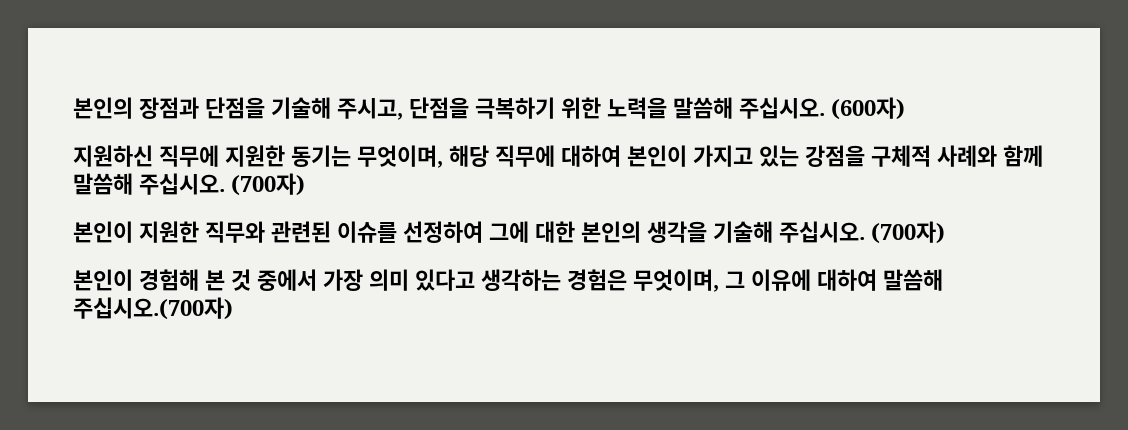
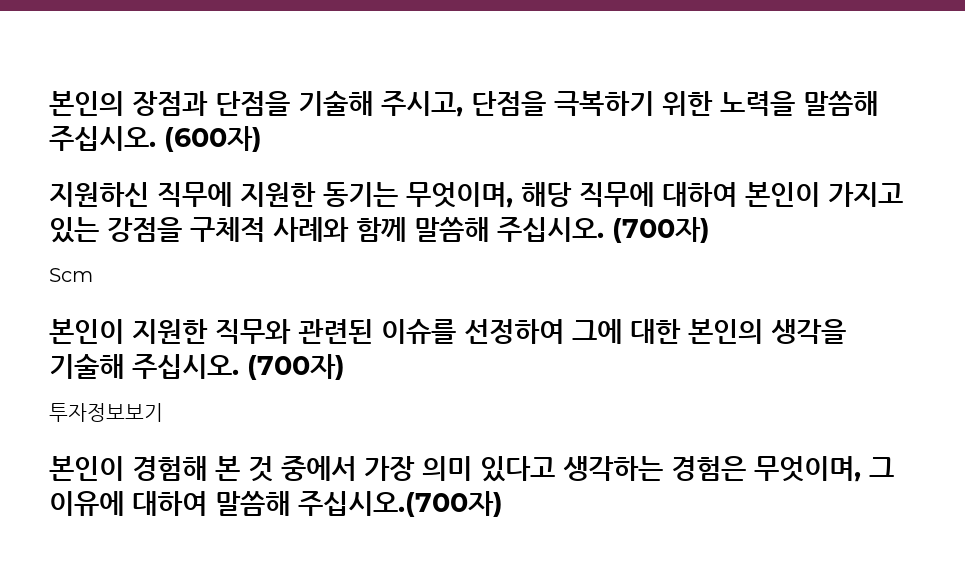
+ Scm
+ 투자정보보기

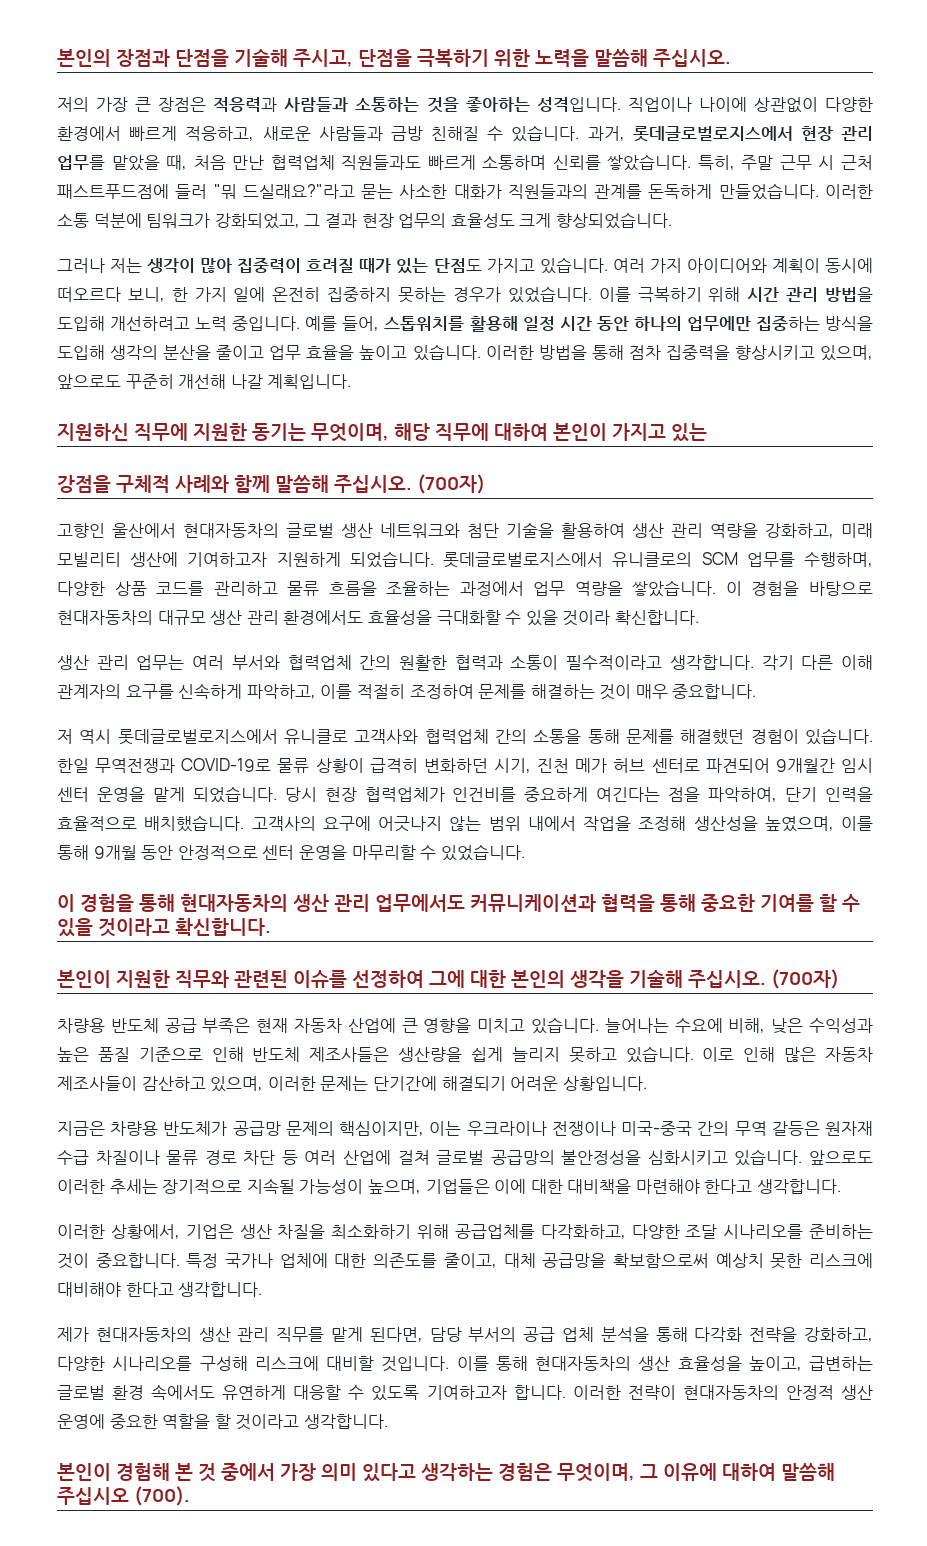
- 본인의 장점과 단점을 기술해 주시고, 단점을 극복하기 위한 노력을 말씀해 주십시오. (600자)
+ 본인의 장점과 단점을 기술해 주시고, 단점을 극복하기 위한 노력을 말씀해 주십시오.
+ 저의 가장 큰 장점은 적응력과 사람들과 소통하는 것을 좋아하는 성격입니다. 직업이나 나이에 상관없이 다양한 환경에서 빠르게 적응하고, 새로운 사람들과 금방 친해질 수 있습니다. 과거, 롯데글로벌로지스에서 현장 관리 업무를 맡았을 때, 처음 만난 협력업체 직원들과도 빠르게 소통하며 신뢰를 쌓았습니다. 특히, 주말 근무 시 근처 패스트푸드점에 들러 "뭐 드실래요?"라고 묻는 사소한 대화가 직원들과의 관계를 돈독하게 만들었습니다. 이러한 소통 덕분에 팀워크가 강화되었고, 그 결과 현장 업무의 효율성도 크게 향상되었습니다.
+ 그러나 저는 생각이 많아 집중력이 흐려질 때가 있는 단점도 가지고 있습니다. 여러 가지 아이디어와 계획이 동시에 떠오르다 보니, 한 가지 일에 온전히 집중하지 못하는 경우가 있었습니다. 이를 극복하기 위해 시간 관리 방법을 도입해 개선하려고 노력 중입니다. 예를 들어, 스톱워치를 활용해 일정 시간 동안 하나의 업무에만 집중하는 방식을 도입해 생각의 분산을 줄이고 업무 효율을 높이고 있습니다. 이러한 방법을 통해 점차 집중력을 향상시키고 있으며, 앞으로도 꾸준히 개선해 나갈 계획입니다.
- 지원하신 직무에 지원한 동기는 무엇이며, 해당 직무에 대하여 본인이 가지고 있는 강점을 구체적 사례와 함께 말씀해 주십시오.
+ 지원하신 직무에 지원한 동기는 무엇이며, 해당 직무에 대하여 본인이 가지고 있는
+ 강점을 구체적 사례와 함께 말씀해 주십시오.
- Scm
+ 고향인 울산에서 현대자동차의 글로벌 생산 네트워크와 첨단 기술을 활용하여 생산 관리 역량을 강화하고, 미래 모빌리티 생산에 기여하고자 지원하게 되었습니다. 롯데글로벌로지스에서 유니클로의 SCM 업무를 수행하며, 다양한 상품 코드를 관리하고 물류 흐름을 조율하는 과정에서 업무 역량을 쌓았습니다. 이 경험을 바탕으로 현대자동차의 대규모 생산 관리 환경에서도 효율성을 극대화할 수 있을 것이라 확신합니다.
+ 생산 관리 업무는 여러 부서와 협력업체 간의 원활한 협력과 소통이 필수적이라고 생각합니다. 각기 다른 이해 관계자의 요구를 신속하게 파악하고, 이를 적절히 조정하여 문제를 해결하는 것이 매우 중요합니다.
+ 저 역시 롯데글로벌로지스에서 유니클로 고객사와 협력업체 간의 소통을 통해 문제를 해결했던 경험이 있습니다. 한일 무역전쟁과 COVID-19로 물류 상황이 급격히 변화하던 시기, 진천 메가 허브 센터로 파견되어 9개월간 임시 센터 운영을 맡게 되었습니다. 당시 현장 협력업체가 인건비를 중요하게 여긴다는 점을 파악하여, 단기 인력을 효율적으로 배치했습니다. 고객사의 요구에 어긋나지 않는 범위 내에서 작업을 조정해 생산성을 높였으며, 이를 통해 9개월 동안 안정적으로 센터 운영을 마무리할 수 있었습니다.
+ 이 경험을 통해 현대자동차의 생산 관리 업무에서도 커뮤니케이션과 협력을 통해 중요한 기여를 할 수 있을 것이라고 확신합니다.
- 투자정보보기
+ 차량용 반도체 공급 부족은 현재 자동차 산업에 큰 영향을 미치고 있습니다. 늘어나는 수요에 비해, 낮은 수익성과 높은 품질 기준으로 인해 반도체 제조사들은 생산량을 쉽게 늘리지 못하고 있습니다. 이로 인해 많은 자동차 제조사들이 감산하고 있으며, 이러한 문제는 단기간에 해결되기 어려운 상황입니다.
+ 지금은 차량용 반도체가 공급망 문제의 핵심이지만, 이는 우크라이나 전쟁이나 미국-중국 간의 무역 갈등은 원자재 수급 차질이나 물류 경로 차단 등 여러 산업에 걸쳐 글로벌 공급망의 불안정성을 심화시키고 있습니다. 앞으로도 이러한 추세는 장기적으로 지속될 가능성이 높으며, 기업들은 이에 대한 대비책을 마련해야 한다고 생각합니다.
+ 이러한 상황에서, 기업은 생산 차질을 최소화하기 위해 공급업체를 다각화하고, 다양한 조달 시나리오를 준비하는 것이 중요합니다. 특정 국가나 업체에 대한 의존도를 줄이고, 대체 공급망을 확보함으로써 예상치 못한 리스크에 대비해야 한다고 생각합니다.
+ 제가 현대자동차의 생산 관리 직무를 맡게 된다면, 담당 부서의 공급 업체 분석을 통해 다각화 전략을 강화하고, 다양한 시나리오를 구성해 리스크에 대비할 것입니다. 이를 통해 현대자동차의 생산 효율성을 높이고, 급변하는 글로벌 환경 속에서도 유연하게 대응할 수 있도록 기여하고자 합니다. 이러한 전략이 현대자동차의 안정적 생산 운영에 중요한 역할을 할 것이라고 생각합니다.
- 본인이 경험해 본 것 중에서 가장 의미 있다고 생각하는 경험은 무엇이며, 그 이유에 대하여 말씀해 주십시오.(700자)
+ 본인이 경험해 본 것 중에서 가장 의미 있다고 생각하는 경험은 무엇이며, 그 이유에 대하여 말씀해 주십시오 (700).

